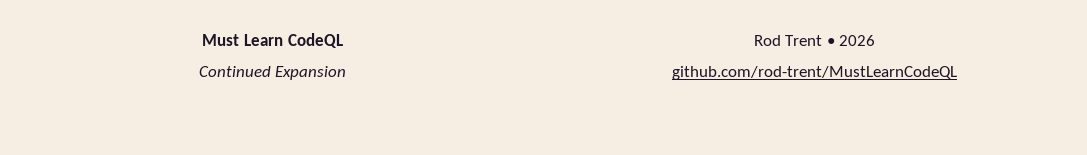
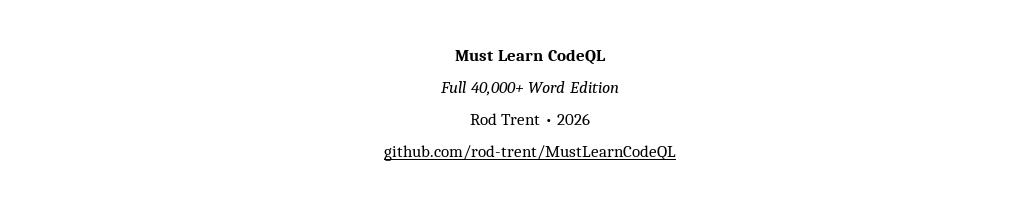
- Continued Expansion
+ Full 40,000+ Word Edition

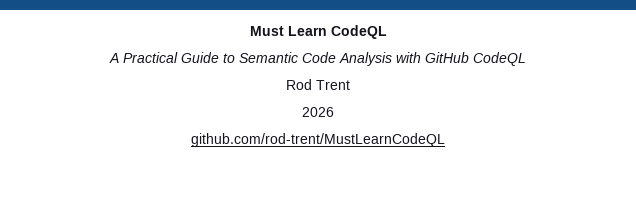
- Full 40,000+ Word Edition
+ A Practical Guide to Semantic Code Analysis with GitHub CodeQL
- Rod Trent • 2026
+ Rod Trent
+ 2026

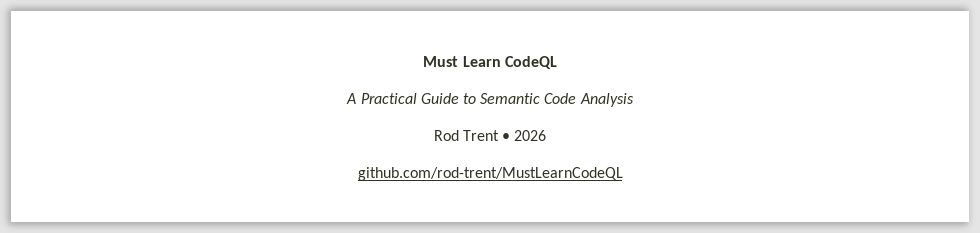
- A Practical Guide to Semantic Code Analysis with GitHub CodeQL
+ A Practical Guide to Semantic Code Analysis
- Rod Trent
- 2026
+ Rod Trent • 2026

